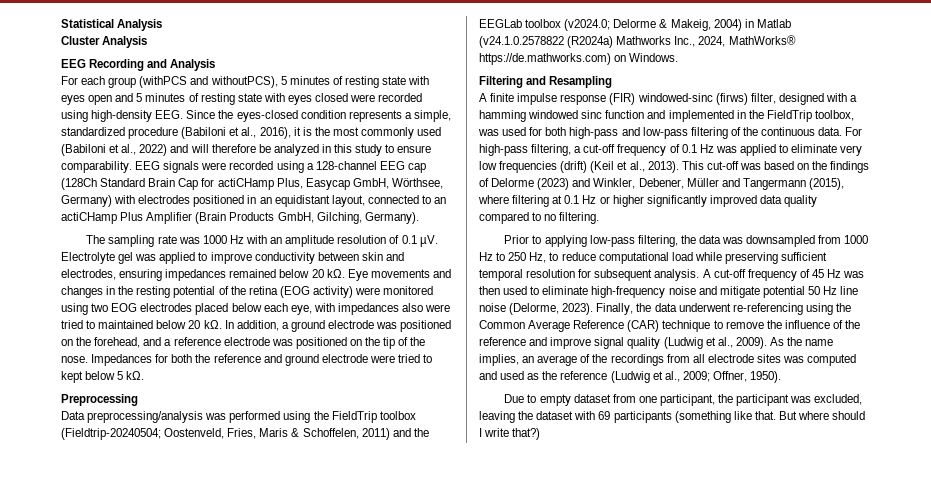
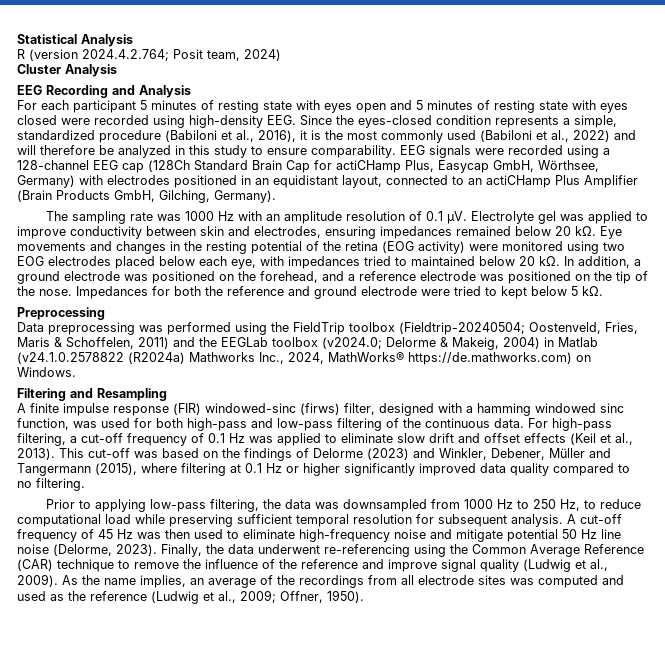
+ R (version 2024.4.2.764; Posit team, 2024)
- For each group (withPCS and withoutPCS), 5 minutes of resting state with eyes open and 5 minutes of resting state with eyes closed were recorded using high-density EEG. Since the eyes-closed condition represents a simple, standardized procedure (Babiloni et al., 2016), it is the most commonly used (Babiloni et al., 2022) and will therefore be analyzed in this study to ensure comparability.
+ For each participant 5 minutes of resting state with eyes open and 5 minutes of resting state with eyes closed were recorded using high-density EEG. Since the eyes-closed condition represents a simple, standardized procedure (Babiloni et al., 2016), it is the most commonly used (Babiloni et al., 2022) and will therefore be analyzed in this study to ensure comparability.
- Eye movements and changes in the resting potential of the retina (EOG activity) were monitored using two EOG electrodes placed below each eye, with impedances also were tried to maintained below 20 kΩ.
+ Eye movements and changes in the resting potential of the retina (EOG activity) were monitored using two EOG electrodes placed below each eye, with impedances tried to maintained below 20 kΩ.
- Data preprocessing/analysis was performed using the FieldTrip toolbox (Fieldtrip-20240504; Oostenveld, Fries, Maris & Schoffelen, 2011) and the EEGLab toolbox (v2024.0; Delorme & Makeig, 2004) in Matlab (v24.1.0.2578822 (R2024a) Mathworks Inc., 2024, MathWorks® https://de.mathworks.com) on Windows.
+ Data preprocessing was performed using the FieldTrip toolbox (Fieldtrip-20240504; Oostenveld, Fries, Maris & Schoffelen, 2011) and the EEGLab toolbox (v2024.0; Delorme & Makeig, 2004) in Matlab (v24.1.0.2578822 (R2024a) Mathworks Inc., 2024, MathWorks® https://de.mathworks.com) on Windows.
- A finite impulse response (FIR) windowed-sinc (firws) filter, designed with a hamming windowed sinc function and implemented in the FieldTrip toolbox, was used for both high-pass and low-pass filtering of the continuous data.
+ A finite impulse response (FIR) windowed-sinc (firws) filter, designed with a hamming windowed sinc function, was used for both high-pass and low-pass filtering of the continuous data.
- For high-pass filtering, a cut-off frequency of 0.1 Hz was applied to eliminate very low frequencies (drift) (Keil et al., 2013).
+ For high-pass filtering, a cut-off frequency of 0.1 Hz was applied to eliminate slow drift and offset effects (Keil et al., 2013).
- Due to empty dataset from one participant, the participant was excluded, leaving the dataset with 69 participants (something like that. But where should I write that?)

